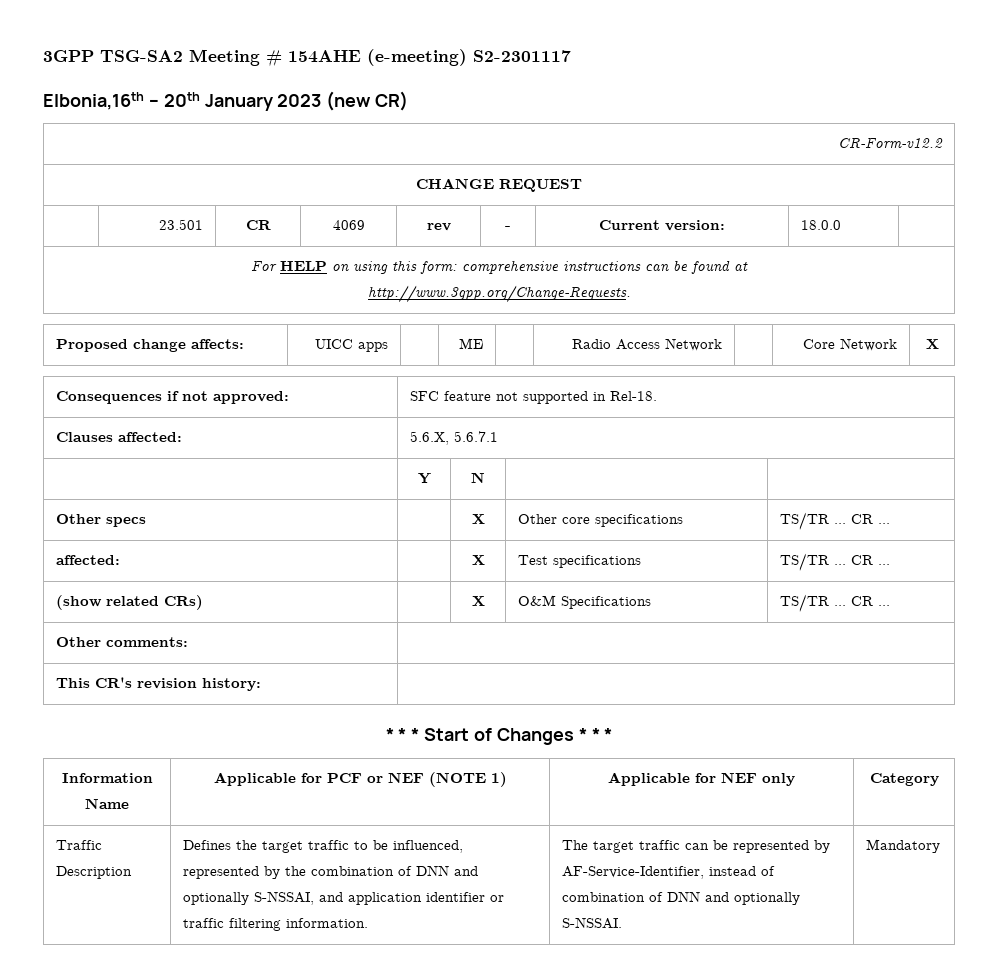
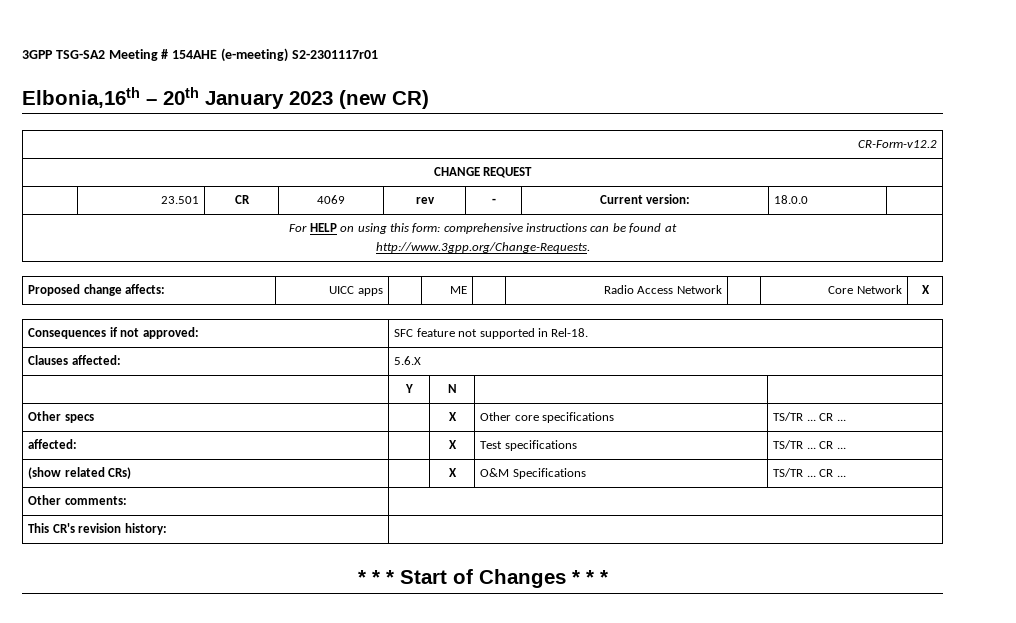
- 3GPP TSG-SA2 Meeting # 154AHE (e-meeting) S2-2301117
+ 3GPP TSG-SA2 Meeting # 154AHE (e-meeting) S2-2301117r01
- Clauses affected: | 5.6.X, 5.6.7.1
+ Clauses affected: | 5.6.X
- Information Name | Applicable for PCF or NEF (NOTE 1) | Applicable for NEF only | Category
- Traffic Description | Defines the target traffic to be influenced, represented by the combination of DNN and optionally S-NSSAI, and application identifier or traffic filtering information. | The target traffic can be represented by AF-Service-Identifier, instead of combination of DNN and optionally S-NSSAI. | Mandatory

